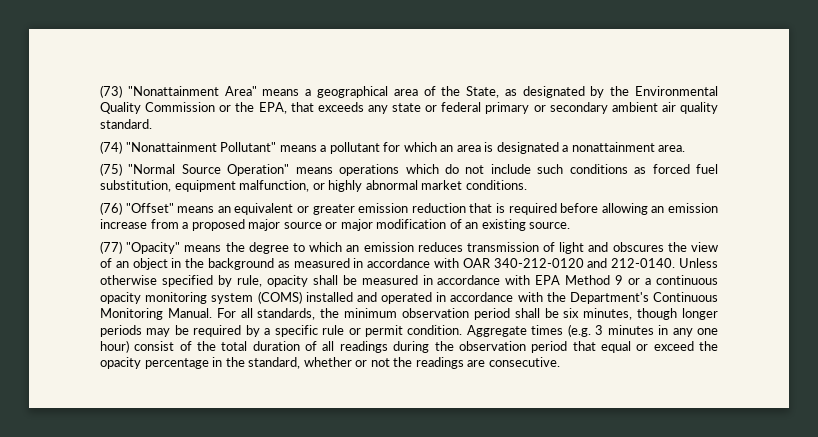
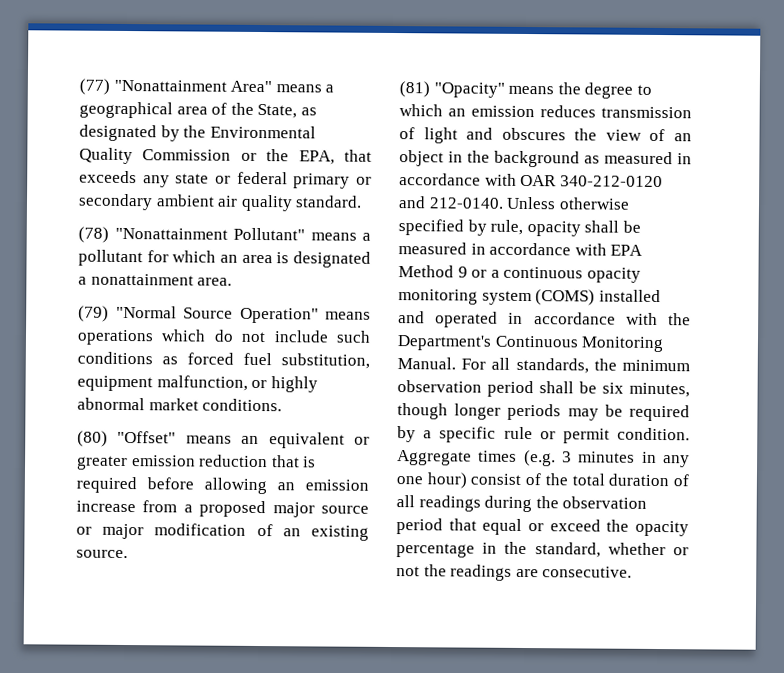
- (73) "Nonattainment Area" means a geographical area of the State, as designated by the Environmental Quality Commission or the EPA, that exceeds any state or federal primary or secondary ambient air quality standard.
+ (77) "Nonattainment Area" means a geographical area of the State, as designated by the Environmental Quality Commission or the EPA, that exceeds any state or federal primary or secondary ambient air quality standard.
- (74) "Nonattainment Pollutant" means a pollutant for which an area is designated a nonattainment area.
+ (78) "Nonattainment Pollutant" means a pollutant for which an area is designated a nonattainment area.
- (75) "Normal Source Operation" means operations which do not include such conditions as forced fuel substitution, equipment malfunction, or highly abnormal market conditions.
+ (79) "Normal Source Operation" means operations which do not include such conditions as forced fuel substitution, equipment malfunction, or highly abnormal market conditions.
- (76) "Offset" means an equivalent or greater emission reduction that is required before allowing an emission increase from a proposed major source or major modification of an existing source.
+ (80) "Offset" means an equivalent or greater emission reduction that is required before allowing an emission increase from a proposed major source or major modification of an existing source.
- (77) "Opacity" means the degree to which an emission reduces transmission of light and obscures the view of an object in the background as measured in accordance with OAR 340-212-0120 and 212-0140.
+ (81) "Opacity" means the degree to which an emission reduces transmission of light and obscures the view of an object in the background as measured in accordance with OAR 340-212-0120 and 212-0140.

